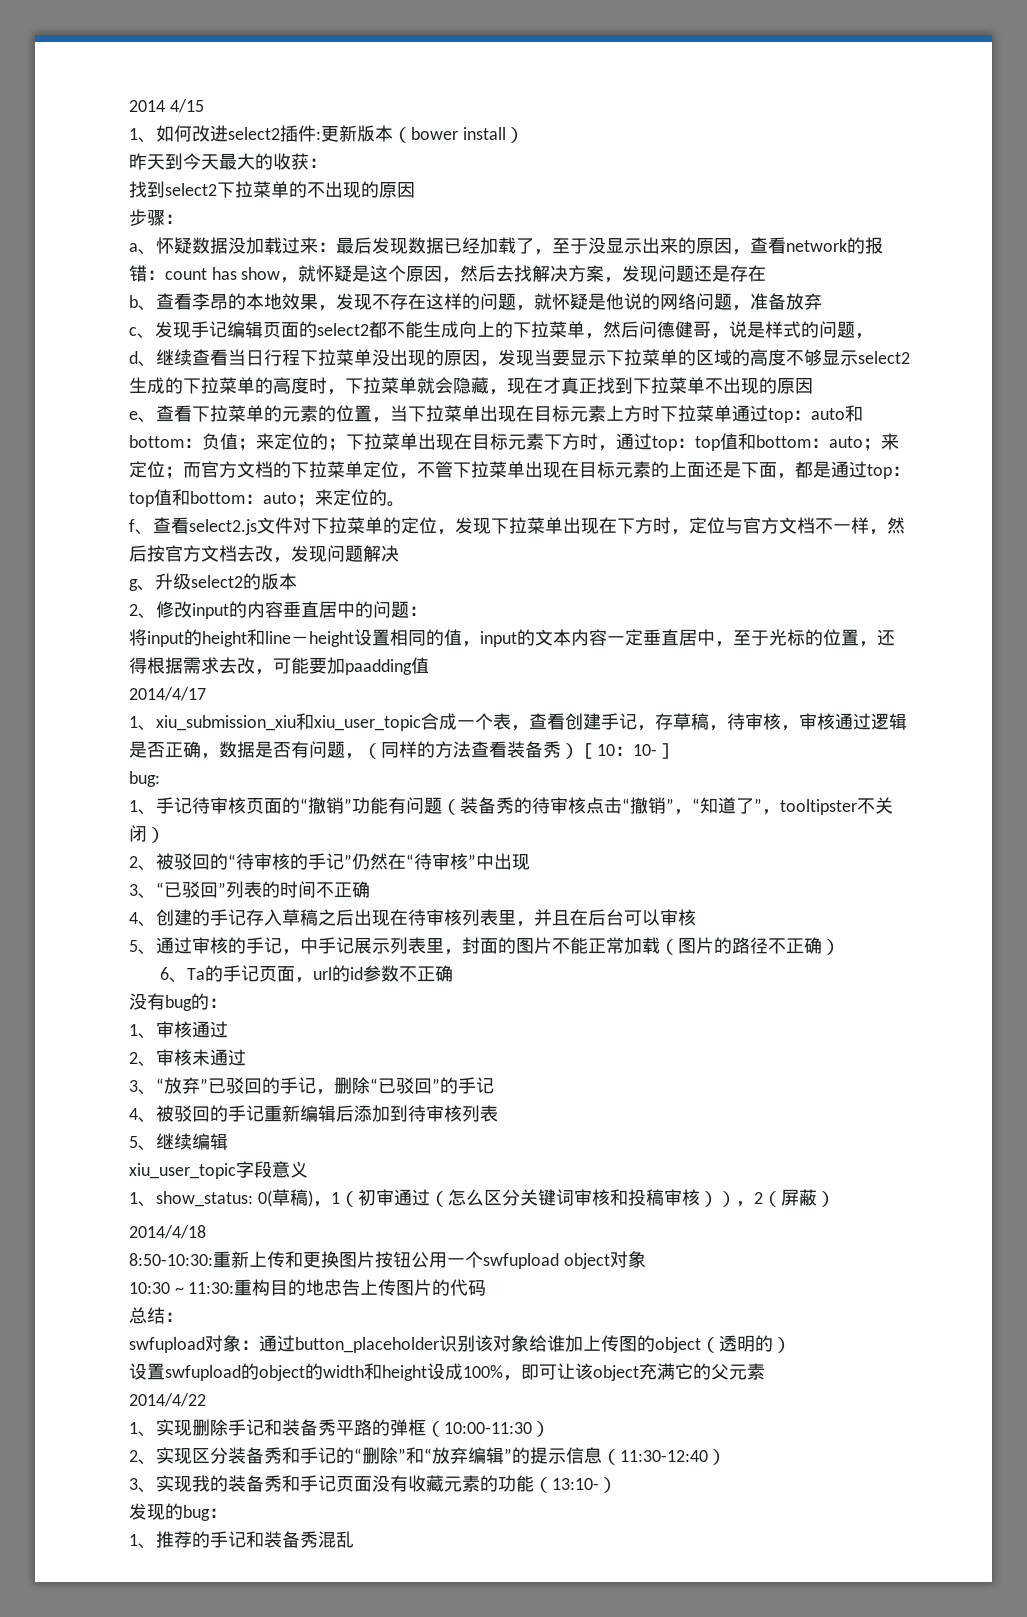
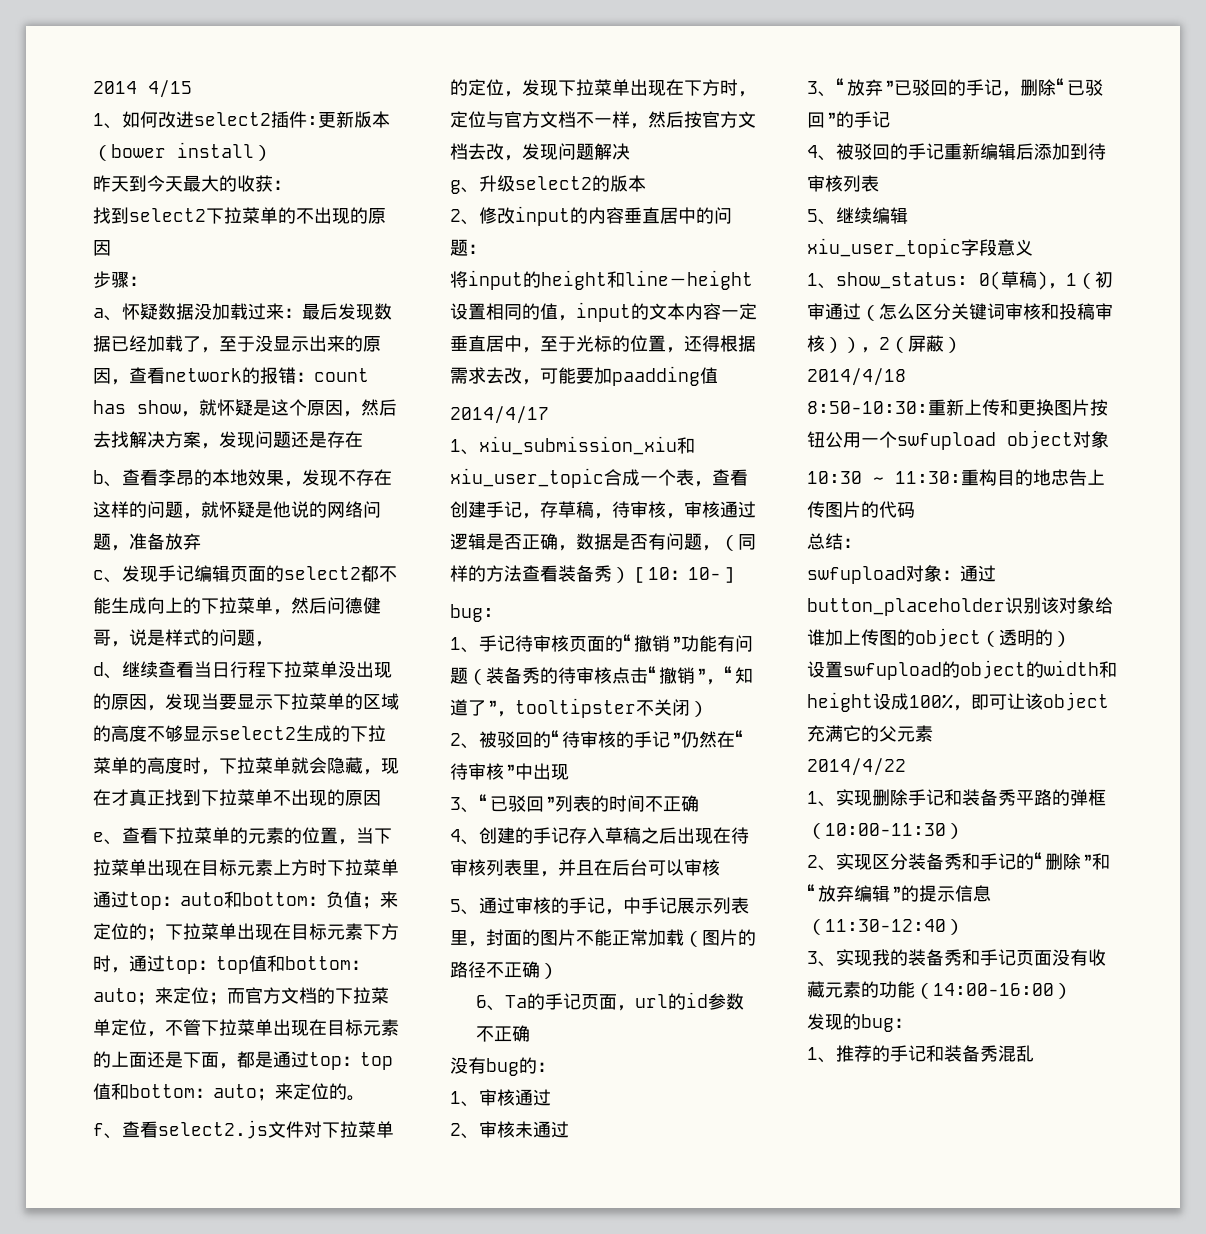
- 3、实现我的装备秀和手记页面没有收藏元素的功能（13:10-）
+ 3、实现我的装备秀和手记页面没有收藏元素的功能（14:00-16:00）

